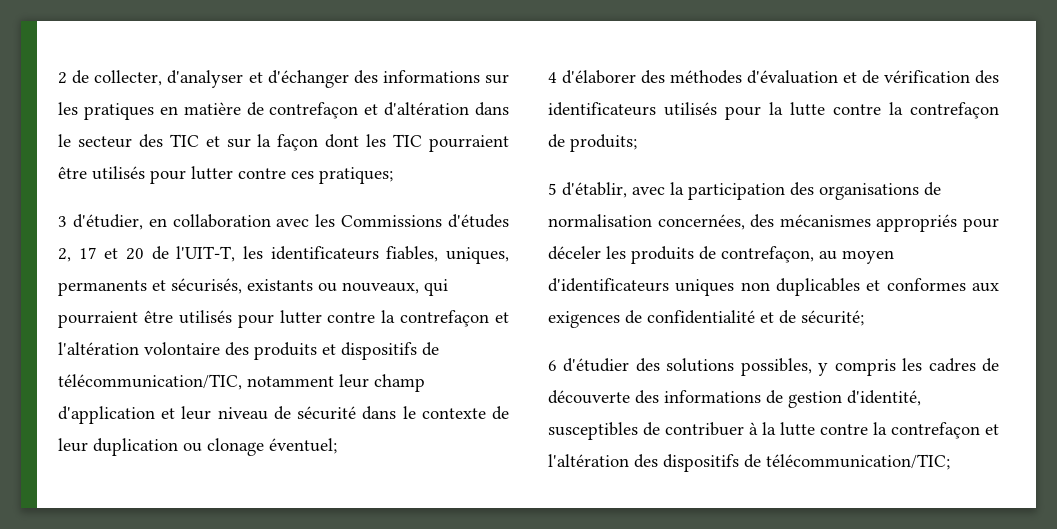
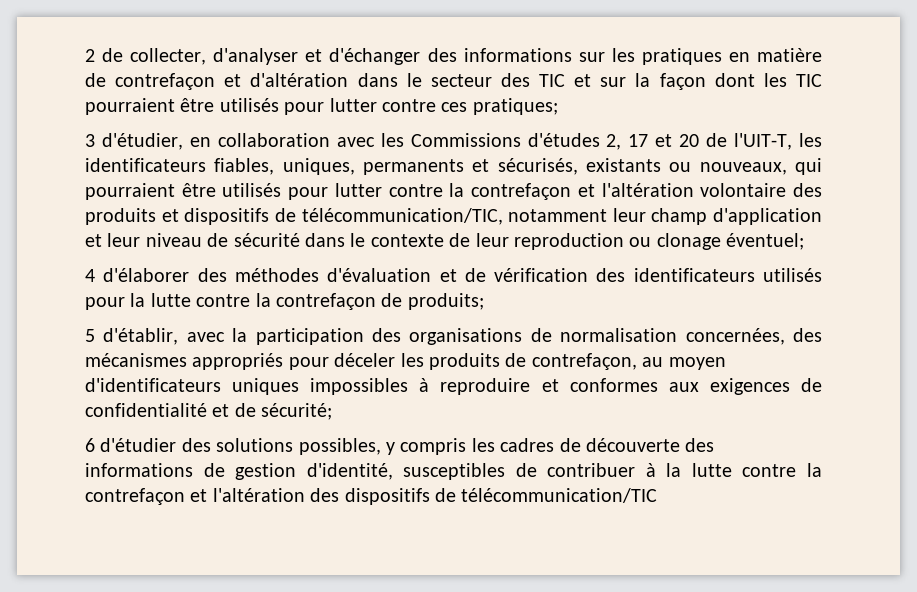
- 3 d'étudier, en collaboration avec les Commissions d'études 2, 17 et 20 de l'UIT-T, les identificateurs fiables, uniques, permanents et sécurisés, existants ou nouveaux, qui pourraient être utilisés pour lutter contre la contrefaçon et l'altération volontaire des produits et dispositifs de télécommunication/TIC, notamment leur champ d'application et leur niveau de sécurité dans le contexte de leur duplication ou clonage éventuel;
+ 3 d'étudier, en collaboration avec les Commissions d'études 2, 17 et 20 de l'UIT-T, les identificateurs fiables, uniques, permanents et sécurisés, existants ou nouveaux, qui pourraient être utilisés pour lutter contre la contrefaçon et l'altération volontaire des produits et dispositifs de télécommunication/TIC, notamment leur champ d'application et leur niveau de sécurité dans le contexte de leur reproduction ou clonage éventuel;
- 5 d'établir, avec la participation des organisations de normalisation concernées, des mécanismes appropriés pour déceler les produits de contrefaçon, au moyen d'identificateurs uniques non duplicables et conformes aux exigences de confidentialité et de sécurité;
+ 5 d'établir, avec la participation des organisations de normalisation concernées, des mécanismes appropriés pour déceler les produits de contrefaçon, au moyen d'identificateurs uniques impossibles à reproduire et conformes aux exigences de confidentialité et de sécurité;
- 6 d'étudier des solutions possibles, y compris les cadres de découverte des informations de gestion d'identité, susceptibles de contribuer à la lutte contre la contrefaçon et l'altération des dispositifs de télécommunication/TIC;
+ 6 d'étudier des solutions possibles, y compris les cadres de découverte des informations de gestion d'identité, susceptibles de contribuer à la lutte contre la contrefaçon et l'altération des dispositifs de télécommunication/TIC

